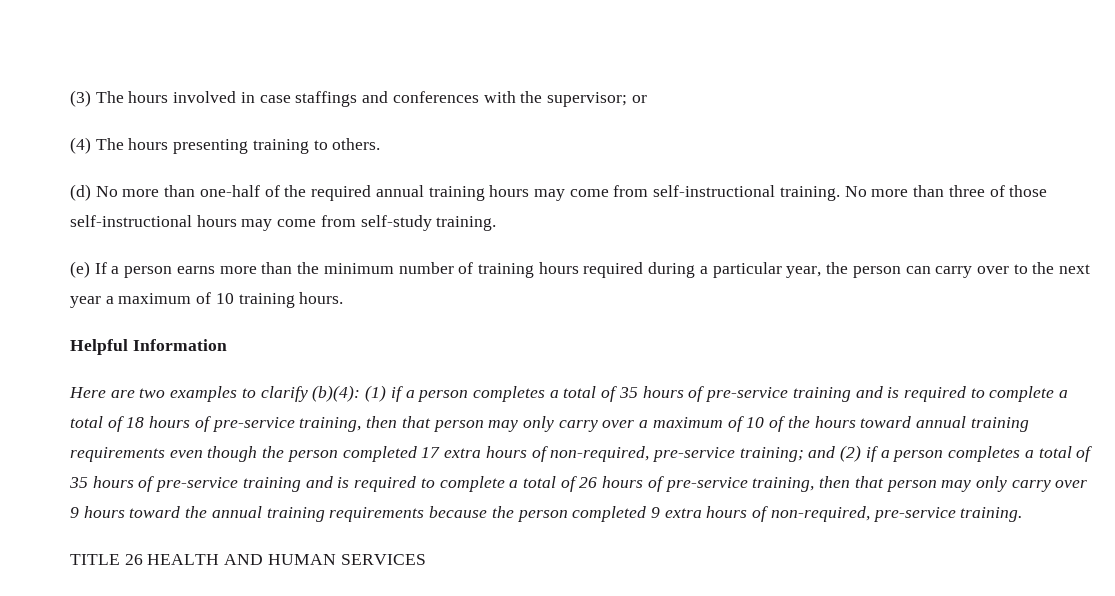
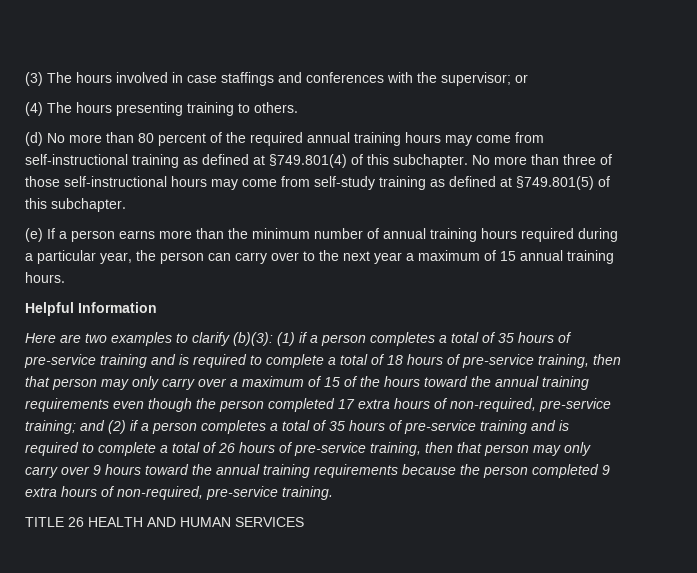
- (d) No more than one-half of the required annual training hours may come from self-instructional training.
+ (d) No more than 80 percent of the required annual training hours may come from self-instructional training as defined at §749.801(4) of this subchapter.
- No more than three of those self-instructional hours may come from self-study training.
+ No more than three of those self-instructional hours may come from self-study training as defined at §749.801(5) of this subchapter.
- (e) If a person earns more than the minimum number of training hours required during a particular year, the person can carry over to the next year a maximum of 10 training hours.
+ (e) If a person earns more than the minimum number of annual training hours required during a particular year, the person can carry over to the next year a maximum of 15 annual training hours.
- Here are two examples to clarify (b)(4):
+ Here are two examples to clarify (b)(3):
- (1) if a person completes a total of 35 hours of pre-service training and is required to complete a total of 18 hours of pre-service training, then that person may only carry over a maximum of 10 of the hours toward annual training requirements even though the person completed 17 extra hours of non-required, pre-service training;
+ (1) if a person completes a total of 35 hours of pre-service training and is required to complete a total of 18 hours of pre-service training, then that person may only carry over a maximum of 15 of the hours toward the annual training requirements even though the person completed 17 extra hours of non-required, pre-service training;

